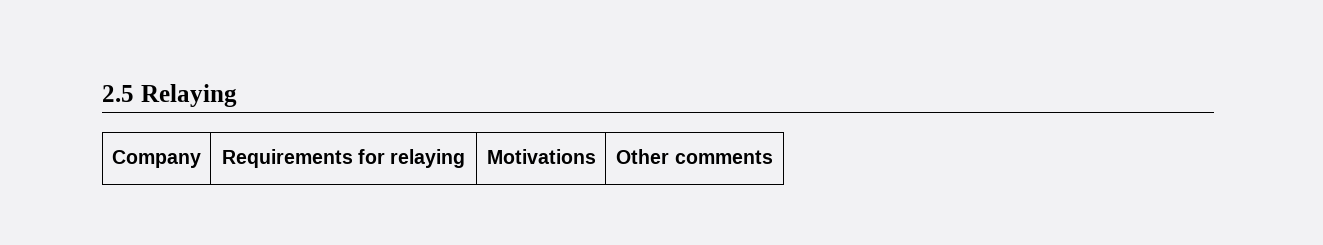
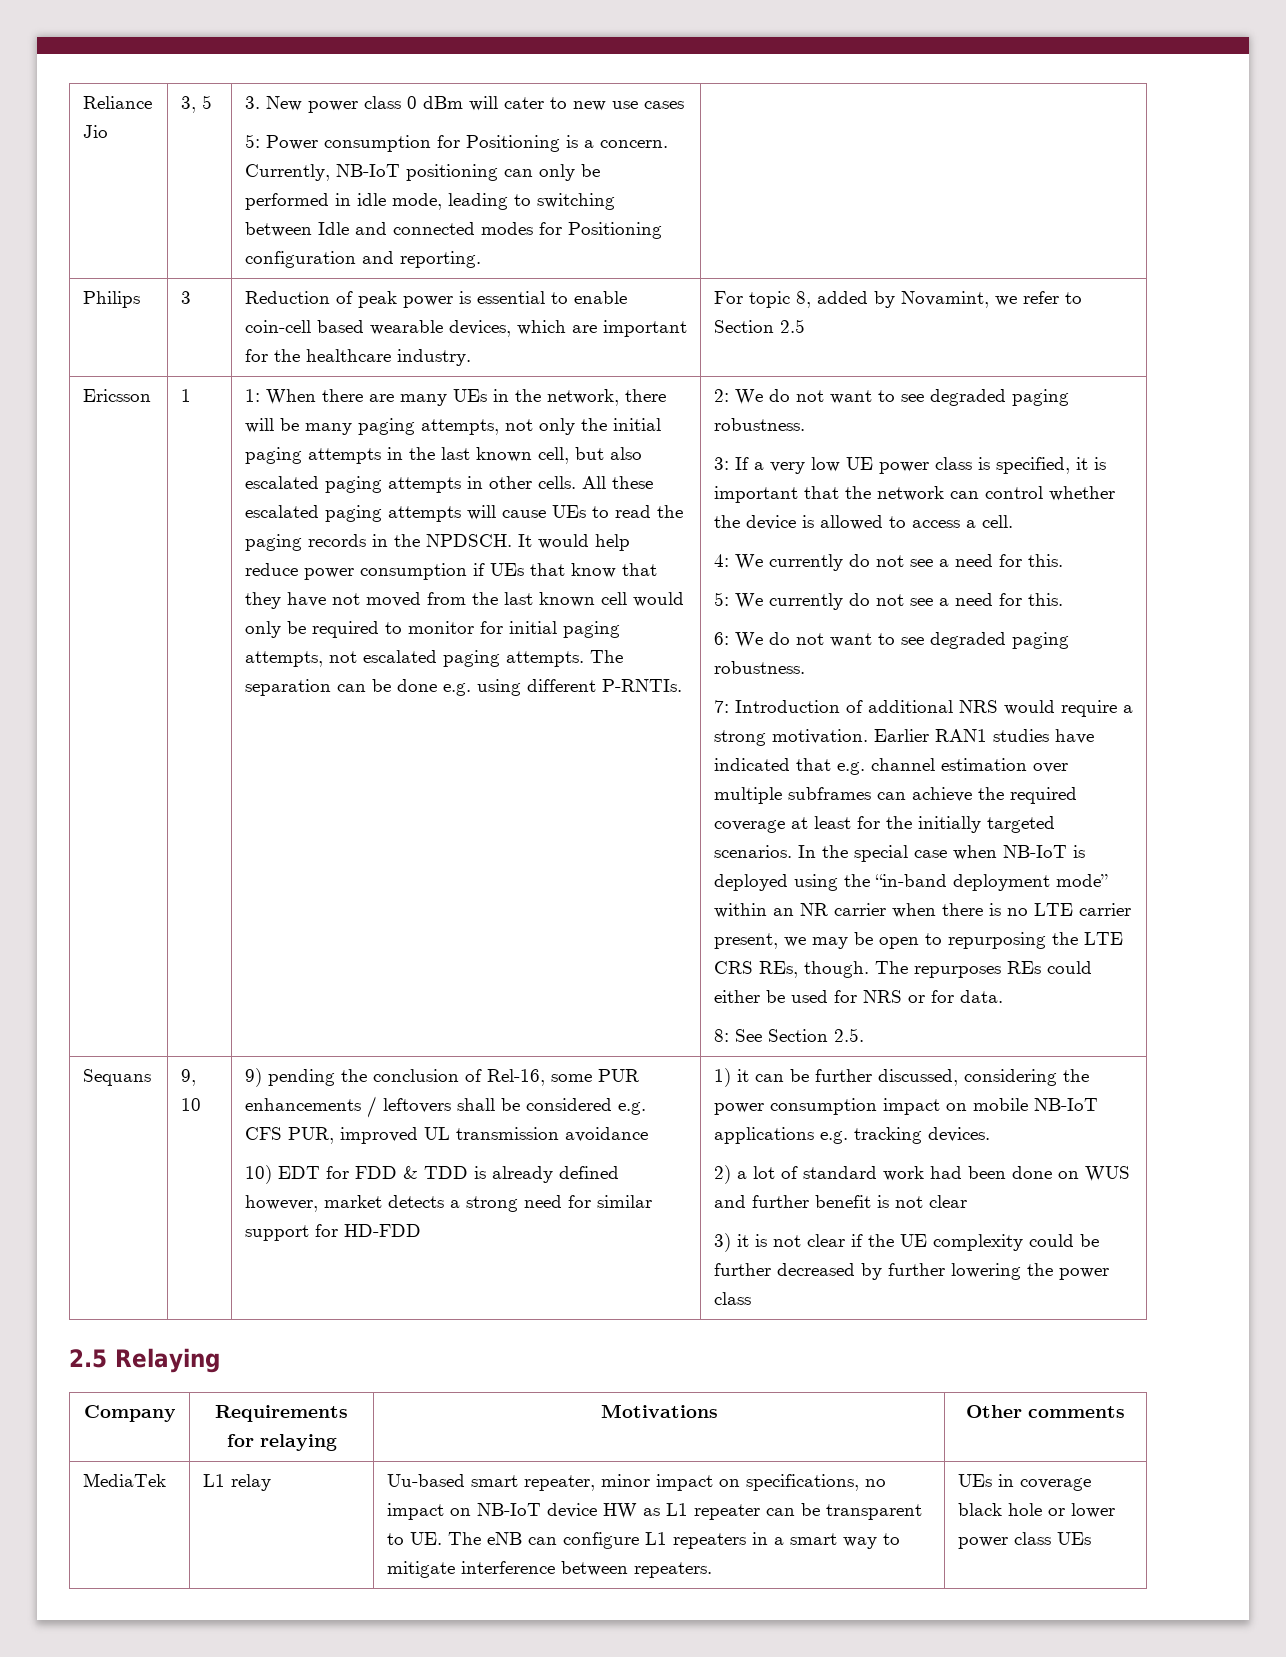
+ Reliance Jio | 3, 5 | 3. New power class 0 dBm will cater to new use cases
+ 5: Power consumption for Positioning is a concern. Currently, NB-IoT positioning can only be performed in idle mode, leading to switching between Idle and connected modes for Positioning configuration and reporting. |
+ Philips | 3 | Reduction of peak power is essential to enable coin-cell based wearable devices, which are important for the healthcare industry. | For topic 8, added by Novamint, we refer to Section 2.5
+ Ericsson | 1 | 1: When there are many UEs in the network, there will be many paging attempts, not only the initial paging attempts in the last known cell, but also escalated paging attempts in other cells. All these escalated paging attempts will cause UEs to read the paging records in the NPDSCH. It would help reduce power consumption if UEs that know that they have not moved from the last known cell would only be required to monitor for initial paging attempts, not escalated paging attempts. The separation can be done e.g. using different P-RNTIs. | 2: We do not want to see degraded paging robustness.
+ 3: If a very low UE power class is specified, it is important that the network can control whether the device is allowed to access a cell.
+ 4: We currently do not see a need for this.
+ 5: We currently do not see a need for this.
+ 6: We do not want to see degraded paging robustness.
+ 7: Introduction of additional NRS would require a strong motivation. Earlier RAN1 studies have indicated that e.g. channel estimation over multiple subframes can achieve the required coverage at least for the initially targeted scenarios. In the special case when NB-IoT is deployed using the “in-band deployment mode” within an NR carrier when there is no LTE carrier present, we may be open to repurposing the LTE CRS REs, though. The repurposes REs could either be used for NRS or for data.
+ 8: See Section 2.5.
+ Sequans | 9, 10 | 9) pending the conclusion of Rel-16, some PUR enhancements / leftovers shall be considered e.g. CFS PUR, improved UL transmission avoidance
+ 10) EDT for FDD & TDD is already defined however, market detects a strong need for similar support for HD-FDD | 1) it can be further discussed, considering the power consumption impact on mobile NB-IoT applications e.g. tracking devices.
+ 2) a lot of standard work had been done on WUS and further benefit is not clear
+ 3) it is not clear if the UE complexity could be further decreased by further lowering the power class
+ MediaTek | L1 relay | Uu-based smart repeater, minor impact on specifications, no impact on NB-IoT device HW as L1 repeater can be transparent to UE. The eNB can configure L1 repeaters in a smart way to mitigate interference between repeaters. | UEs in coverage black hole or lower power class UEs

